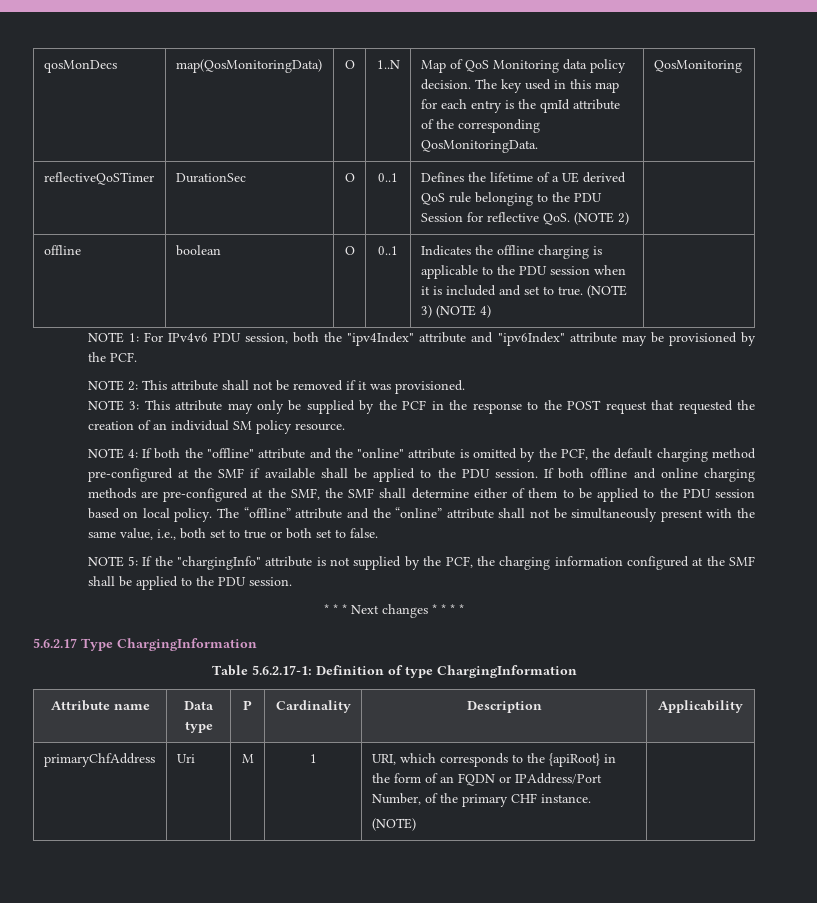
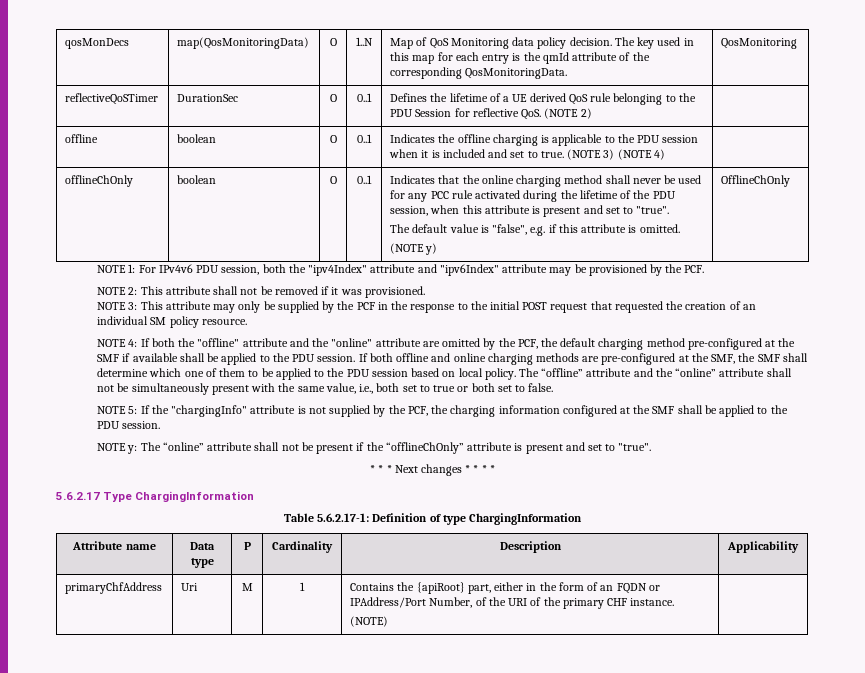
+ offlineChOnly | boolean | O | 0..1 | Indicates that the online charging method shall never be used for any PCC rule activated during the lifetime of the PDU session, when this attribute is present and set to "true".
+ The default value is "false", e.g. if this attribute is omitted.
+ (NOTE y) | OfflineChOnly
- NOTE 3: This attribute may only be supplied by the PCF in the response to the POST request that requested the creation of an individual SM policy resource.
+ NOTE 3: This attribute may only be supplied by the PCF in the response to the initial POST request that requested the creation of an individual SM policy resource.
- NOTE 4: If both the "offline" attribute and the "online" attribute is omitted by the PCF, the default charging method pre-configured at the SMF if available shall be applied to the PDU session.
+ NOTE 4: If both the "offline" attribute and the "online" attribute are omitted by the PCF, the default charging method pre-configured at the SMF if available shall be applied to the PDU session.
- If both offline and online charging methods are pre-configured at the SMF, the SMF shall determine either of them to be applied to the PDU session based on local policy.
+ If both offline and online charging methods are pre-configured at the SMF, the SMF shall determine which one of them to be applied to the PDU session based on local policy.
+ NOTE y: The “online” attribute shall not be present if the “offlineChOnly” attribute is present and set to "true".
- primaryChfAddress | Uri | M | 1 | URI, which corresponds to the {apiRoot} in the form of an FQDN or IPAddress/Port Number, of the primary CHF instance.
+ primaryChfAddress | Uri | M | 1 | Contains the {apiRoot} part, either in the form of an FQDN or IPAddress/Port Number, of the URI of the primary CHF instance.

